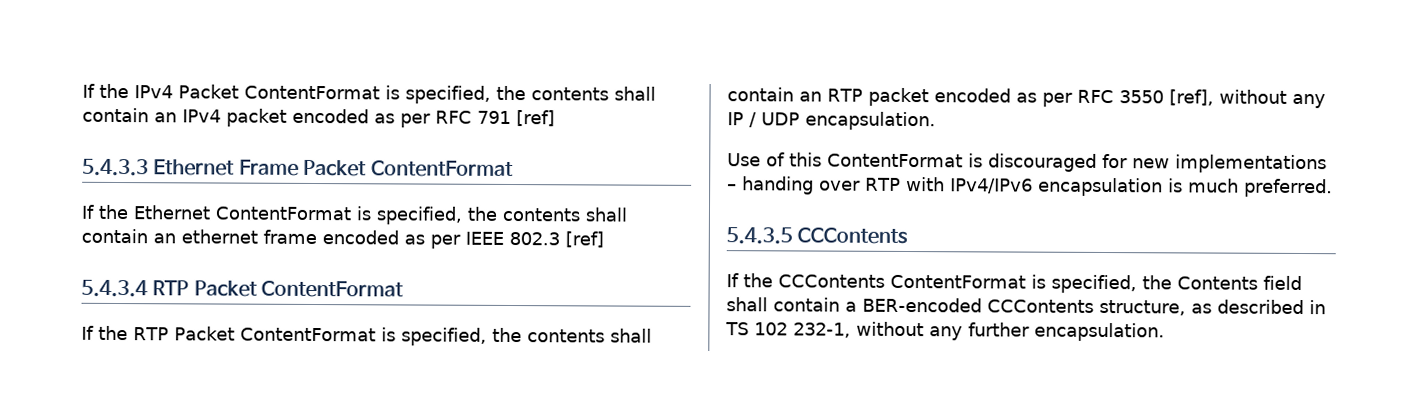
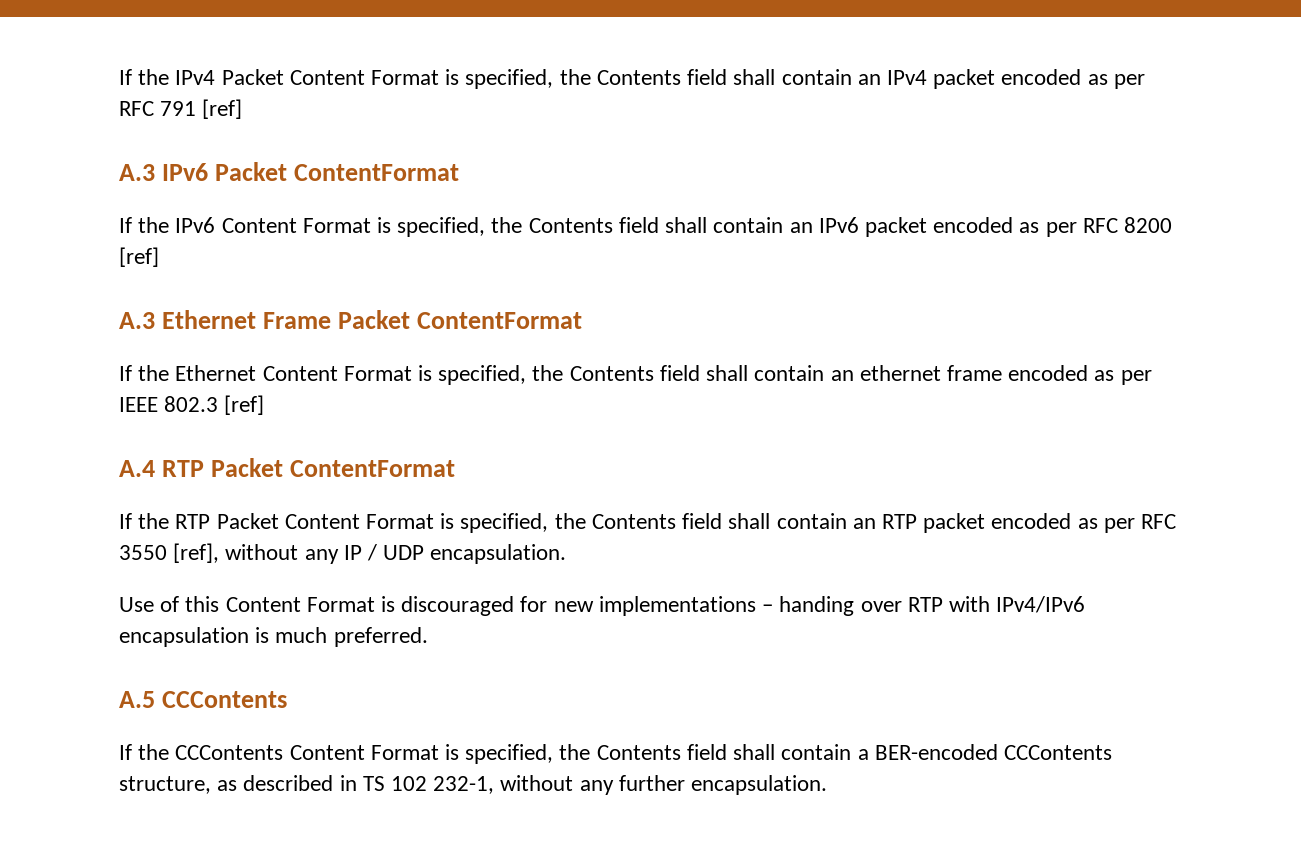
- If the IPv4 Packet ContentFormat is specified, the contents shall contain an IPv4 packet encoded as per RFC 791 [ref]
+ If the IPv4 Packet Content Format is specified, the Contents field shall contain an IPv4 packet encoded as per RFC 791 [ref]
- 5.4.3.3 Ethernet Frame Packet ContentFormat
+ A.3 IPv6 Packet ContentFormat
+ If the IPv6 Content Format is specified, the Contents field shall contain an IPv6 packet encoded as per RFC 8200 [ref]
+ A.3 Ethernet Frame Packet ContentFormat
- If the Ethernet ContentFormat is specified, the contents shall contain an ethernet frame encoded as per IEEE 802.3 [ref]
+ If the Ethernet Content Format is specified, the Contents field shall contain an ethernet frame encoded as per IEEE 802.3 [ref]
- 5.4.3.4 RTP Packet ContentFormat
+ A.4 RTP Packet ContentFormat
- If the RTP Packet ContentFormat is specified, the contents shall contain an RTP packet encoded as per RFC 3550 [ref], without any IP / UDP encapsulation.
+ If the RTP Packet Content Format is specified, the Contents field shall contain an RTP packet encoded as per RFC 3550 [ref], without any IP / UDP encapsulation.
- Use of this ContentFormat is discouraged for new implementations – handing over RTP with IPv4/IPv6 encapsulation is much preferred.
+ Use of this Content Format is discouraged for new implementations – handing over RTP with IPv4/IPv6 encapsulation is much preferred.
- 5.4.3.5 CCContents
+ A.5 CCContents
- If the CCContents ContentFormat is specified, the Contents field shall contain a BER-encoded CCContents structure, as described in TS 102 232-1, without any further encapsulation.
+ If the CCContents Content Format is specified, the Contents field shall contain a BER-encoded CCContents structure, as described in TS 102 232-1, without any further encapsulation.

